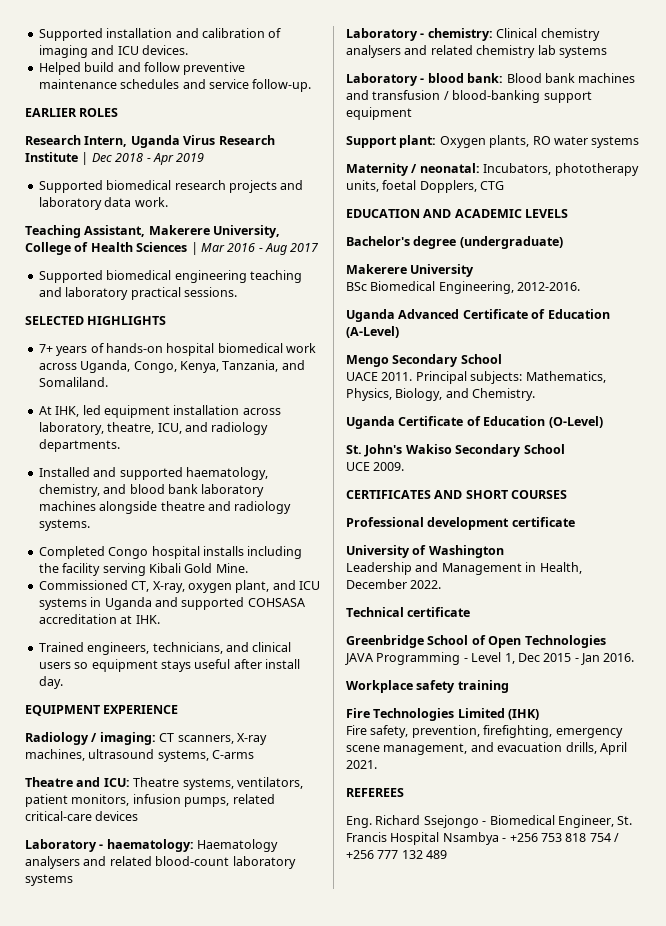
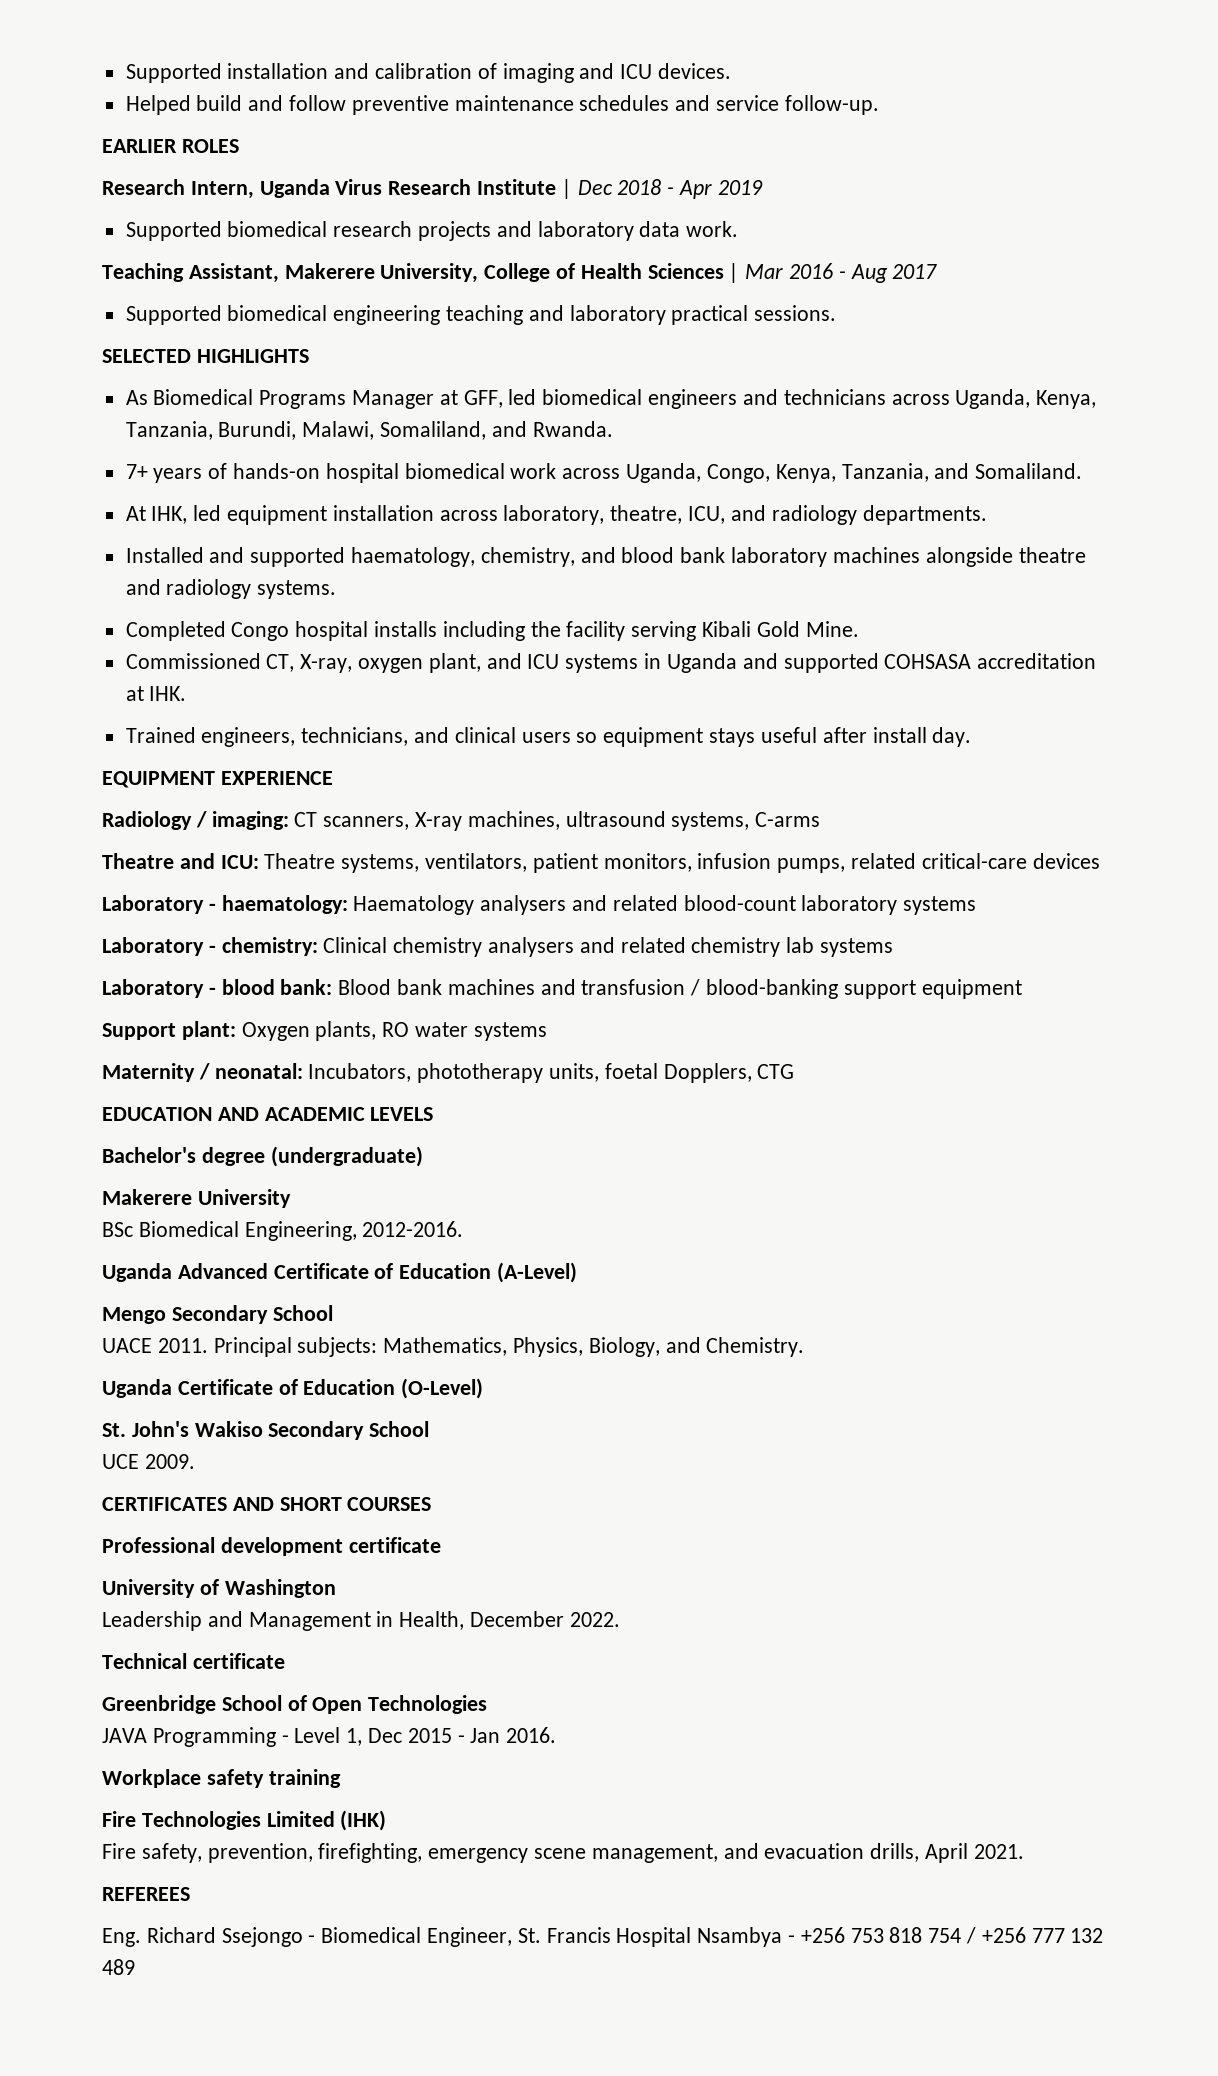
+ As Biomedical Programs Manager at GFF, led biomedical engineers and technicians across Uganda, Kenya, Tanzania, Burundi, Malawi, Somaliland, and Rwanda.

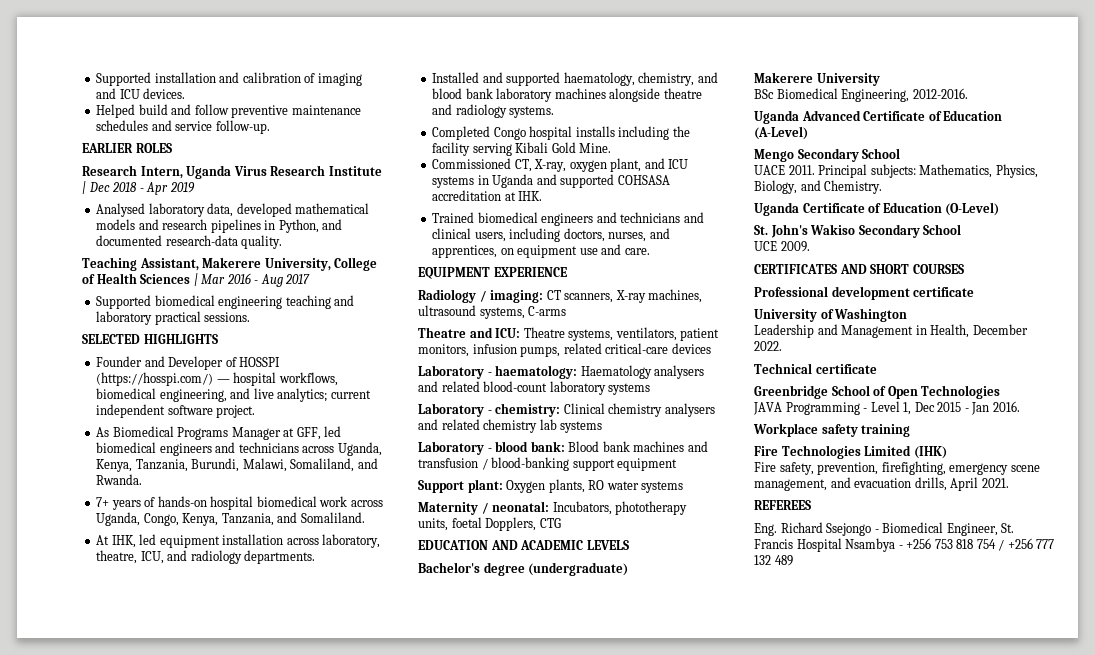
- Supported biomedical research projects and laboratory data work.
+ Analysed laboratory data, developed mathematical models and research pipelines in Python, and documented research-data quality.
+ Founder and Developer of HOSSPI (https://hosspi.com/) — hospital workflows, biomedical engineering, and live analytics; current independent software project.
- Trained engineers, technicians, and clinical users so equipment stays useful after install day.
+ Trained biomedical engineers and technicians and clinical users, including doctors, nurses, and apprentices, on equipment use and care.

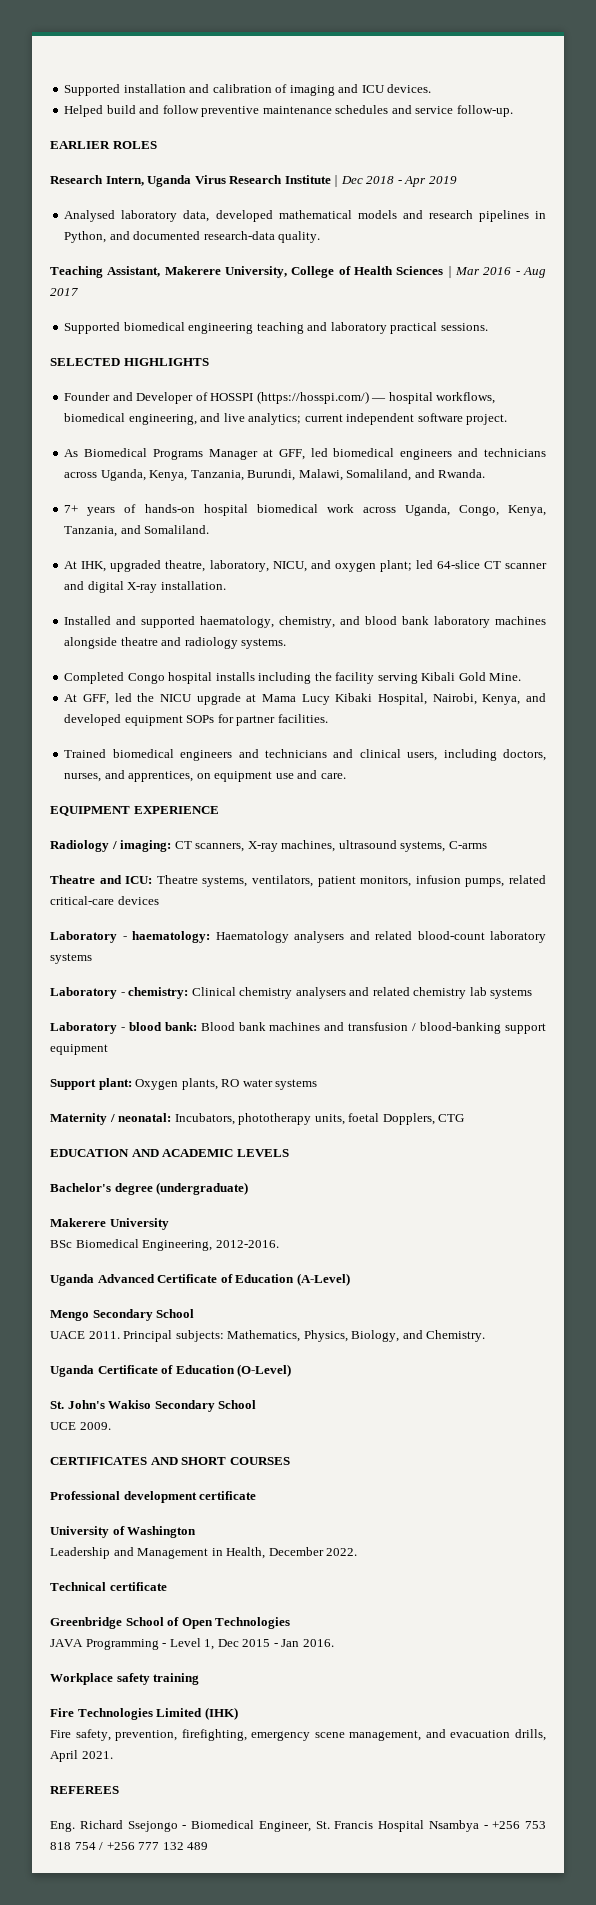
- At IHK, led equipment installation across laboratory, theatre, ICU, and radiology departments.
+ At IHK, upgraded theatre, laboratory, NICU, and oxygen plant; led 64-slice CT scanner and digital X-ray installation.
- Commissioned CT, X-ray, oxygen plant, and ICU systems in Uganda and supported COHSASA accreditation at IHK.
+ At GFF, led the NICU upgrade at Mama Lucy Kibaki Hospital, Nairobi, Kenya, and developed equipment SOPs for partner facilities.

